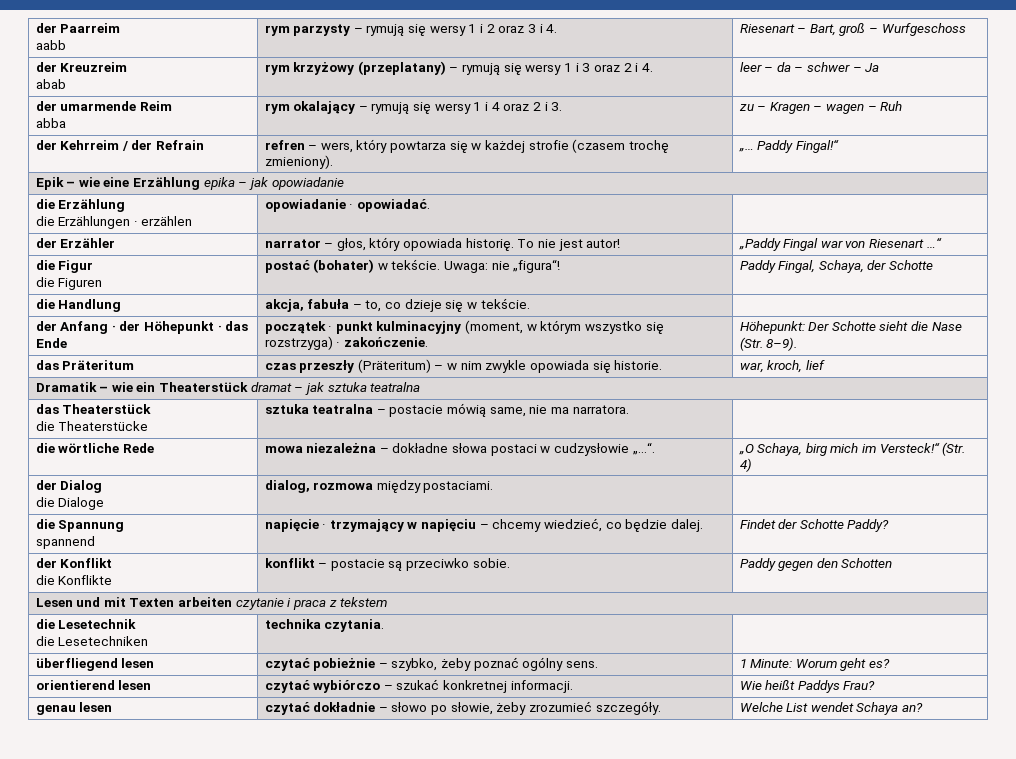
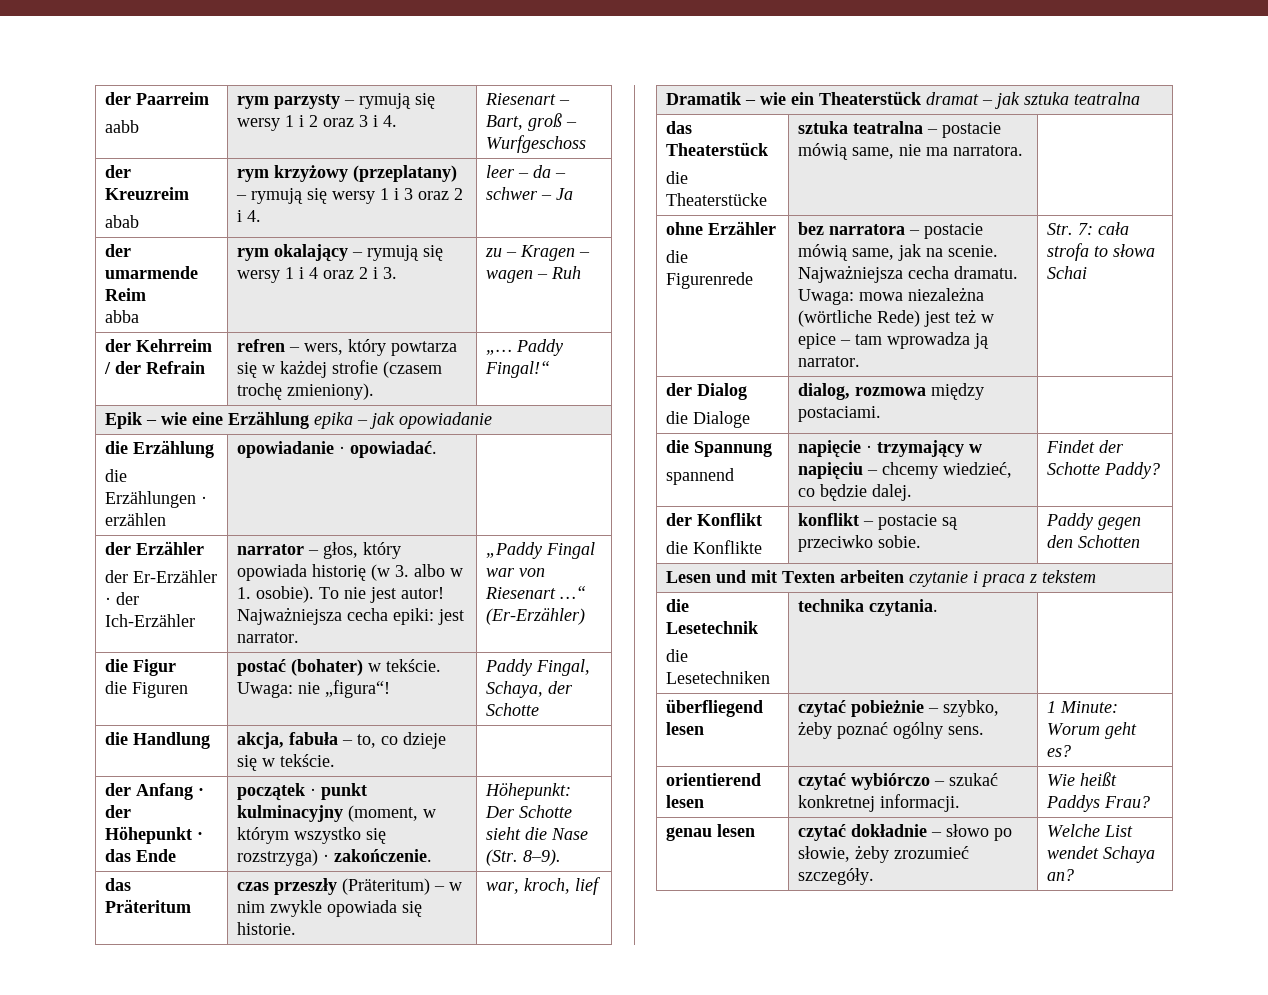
- der Erzähler | narrator – głos, który opowiada historię. To nie jest autor! | „Paddy Fingal war von Riesenart …“
+ der Erzähler
+ der Er-Erzähler · der Ich-Erzähler | narrator – głos, który opowiada historię (w 3. albo w 1. osobie). To nie jest autor! Najważniejsza cecha epiki: jest narrator. | „Paddy Fingal war von Riesenart …“ (Er-Erzähler)
- die wörtliche Rede | mowa niezależna – dokładne słowa postaci w cudzysłowie „…“. | „O Schaya, birg mich im Versteck!“ (Str. 4)
+ ohne Erzähler
+ die Figurenrede | bez narratora – postacie mówią same, jak na scenie. Najważniejsza cecha dramatu. Uwaga: mowa niezależna (wörtliche Rede) jest też w epice – tam wprowadza ją narrator. | Str. 7: cała strofa to słowa Schai

